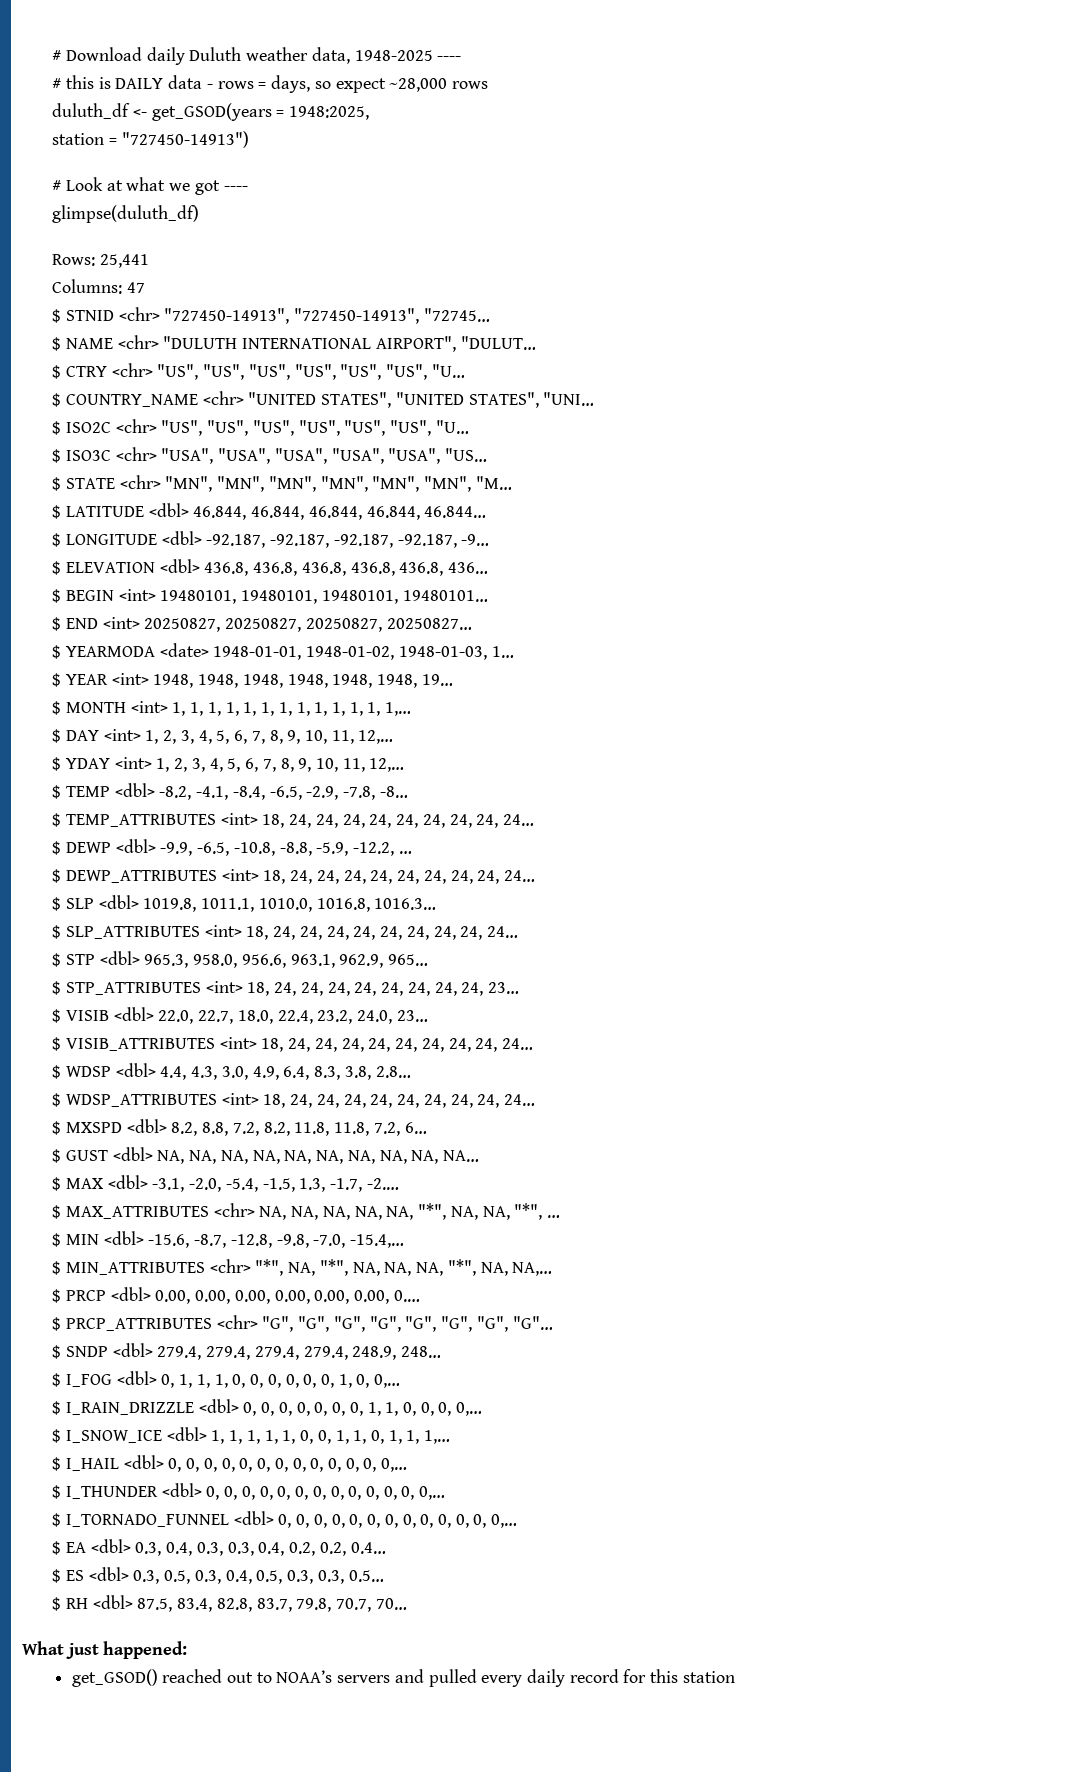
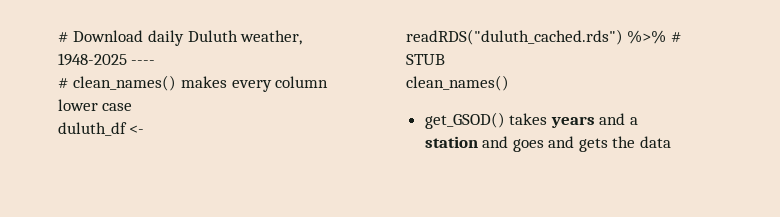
- # Download daily Duluth weather data, 1948-2025 ----
+ # Download daily Duluth weather, 1948-2025 ----
- # this is DAILY data - rows = days, so expect ~28,000 rows
- duluth_df <- get_GSOD(years = 1948:2025,
- station = "727450-14913")
- # Look at what we got ----
- glimpse(duluth_df)
- Rows: 25,441
- Columns: 47
- $ STNID <chr> "727450-14913", "727450-14913", "72745…
- $ NAME <chr> "DULUTH INTERNATIONAL AIRPORT", "DULUT…
- $ CTRY <chr> "US", "US", "US", "US", "US", "US", "U…
- $ COUNTRY_NAME <chr> "UNITED STATES", "UNITED STATES", "UNI…
- $ ISO2C <chr> "US", "US", "US", "US", "US", "US", "U…
- $ ISO3C <chr> "USA", "USA", "USA", "USA", "USA", "US…
- $ STATE <chr> "MN", "MN", "MN", "MN", "MN", "MN", "M…
- $ LATITUDE <dbl> 46.844, 46.844, 46.844, 46.844, 46.844…
- $ LONGITUDE <dbl> -92.187, -92.187, -92.187, -92.187, -9…
- $ ELEVATION <dbl> 436.8, 436.8, 436.8, 436.8, 436.8, 436…
- $ BEGIN <int> 19480101, 19480101, 19480101, 19480101…
- $ END <int> 20250827, 20250827, 20250827, 20250827…
- $ YEARMODA <date> 1948-01-01, 1948-01-02, 1948-01-03, 1…
- $ YEAR <int> 1948, 1948, 1948, 1948, 1948, 1948, 19…
- $ MONTH <int> 1, 1, 1, 1, 1, 1, 1, 1, 1, 1, 1, 1, 1,…
- $ DAY <int> 1, 2, 3, 4, 5, 6, 7, 8, 9, 10, 11, 12,…
- $ YDAY <int> 1, 2, 3, 4, 5, 6, 7, 8, 9, 10, 11, 12,…
- $ TEMP <dbl> -8.2, -4.1, -8.4, -6.5, -2.9, -7.8, -8…
- $ TEMP_ATTRIBUTES <int> 18, 24, 24, 24, 24, 24, 24, 24, 24, 24…
- $ DEWP <dbl> -9.9, -6.5, -10.8, -8.8, -5.9, -12.2, …
- $ DEWP_ATTRIBUTES <int> 18, 24, 24, 24, 24, 24, 24, 24, 24, 24…
- $ SLP <dbl> 1019.8, 1011.1, 1010.0, 1016.8, 1016.3…
- $ SLP_ATTRIBUTES <int> 18, 24, 24, 24, 24, 24, 24, 24, 24, 24…
- $ STP <dbl> 965.3, 958.0, 956.6, 963.1, 962.9, 965…
- $ STP_ATTRIBUTES <int> 18, 24, 24, 24, 24, 24, 24, 24, 24, 23…
- $ VISIB <dbl> 22.0, 22.7, 18.0, 22.4, 23.2, 24.0, 23…
- $ VISIB_ATTRIBUTES <int> 18, 24, 24, 24, 24, 24, 24, 24, 24, 24…
- $ WDSP <dbl> 4.4, 4.3, 3.0, 4.9, 6.4, 8.3, 3.8, 2.8…
- $ WDSP_ATTRIBUTES <int> 18, 24, 24, 24, 24, 24, 24, 24, 24, 24…
- $ MXSPD <dbl> 8.2, 8.8, 7.2, 8.2, 11.8, 11.8, 7.2, 6…
- $ GUST <dbl> NA, NA, NA, NA, NA, NA, NA, NA, NA, NA…
- $ MAX <dbl> -3.1, -2.0, -5.4, -1.5, 1.3, -1.7, -2.…
- $ MAX_ATTRIBUTES <chr> NA, NA, NA, NA, NA, "*", NA, NA, "*", …
- $ MIN <dbl> -15.6, -8.7, -12.8, -9.8, -7.0, -15.4,…
- $ MIN_ATTRIBUTES <chr> "*", NA, "*", NA, NA, NA, "*", NA, NA,…
- $ PRCP <dbl> 0.00, 0.00, 0.00, 0.00, 0.00, 0.00, 0.…
- $ PRCP_ATTRIBUTES <chr> "G", "G", "G", "G", "G", "G", "G", "G"…
- $ SNDP <dbl> 279.4, 279.4, 279.4, 279.4, 248.9, 248…
- $ I_FOG <dbl> 0, 1, 1, 1, 0, 0, 0, 0, 0, 0, 1, 0, 0,…
- $ I_RAIN_DRIZZLE <dbl> 0, 0, 0, 0, 0, 0, 0, 1, 1, 0, 0, 0, 0,…
- $ I_SNOW_ICE <dbl> 1, 1, 1, 1, 1, 0, 0, 1, 1, 0, 1, 1, 1,…
- $ I_HAIL <dbl> 0, 0, 0, 0, 0, 0, 0, 0, 0, 0, 0, 0, 0,…
- $ I_THUNDER <dbl> 0, 0, 0, 0, 0, 0, 0, 0, 0, 0, 0, 0, 0,…
- $ I_TORNADO_FUNNEL <dbl> 0, 0, 0, 0, 0, 0, 0, 0, 0, 0, 0, 0, 0,…
- $ EA <dbl> 0.3, 0.4, 0.3, 0.3, 0.4, 0.2, 0.2, 0.4…
- $ ES <dbl> 0.3, 0.5, 0.3, 0.4, 0.5, 0.3, 0.3, 0.5…
- $ RH <dbl> 87.5, 83.4, 82.8, 83.7, 79.8, 70.7, 70…
- What just happened:
- get_GSOD() reached out to NOAA’s servers and pulled every daily record for this station
+ # clean_names() makes every column lower case
+ duluth_df <- readRDS("duluth_cached.rds") %>% # STUB
+ clean_names()
+ get_GSOD() takes years and a station and goes and gets the data

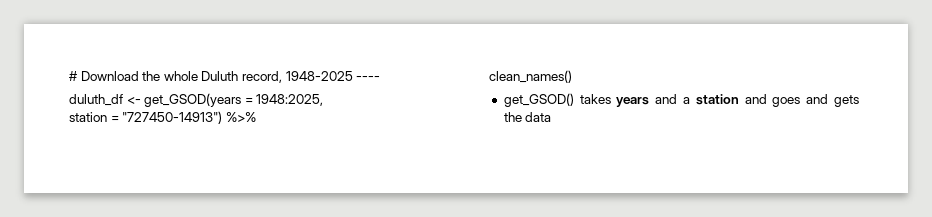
- # Download daily Duluth weather, 1948-2025 ----
- # clean_names() makes every column lower case
- duluth_df <- readRDS("duluth_cached.rds") %>% # STUB
+ # Download the whole Duluth record, 1948-2025 ----
+ duluth_df <- get_GSOD(years = 1948:2025,
+ station = "727450-14913") %>%

